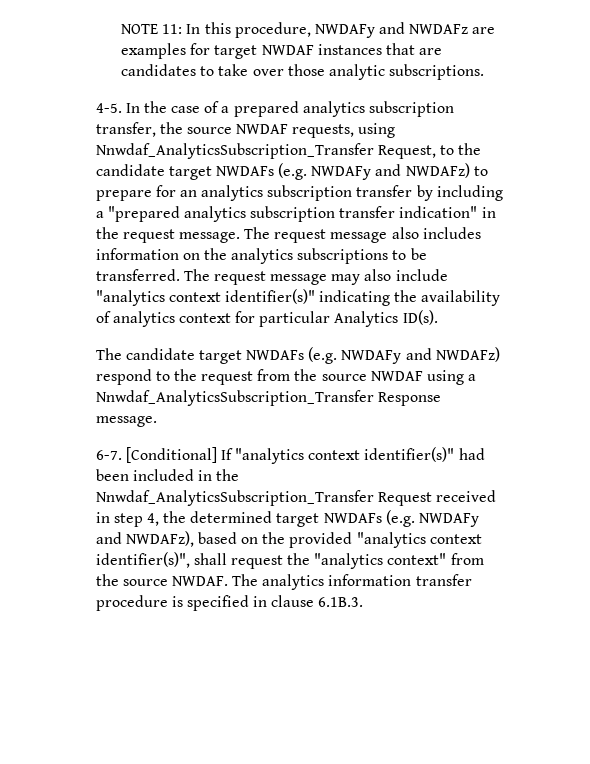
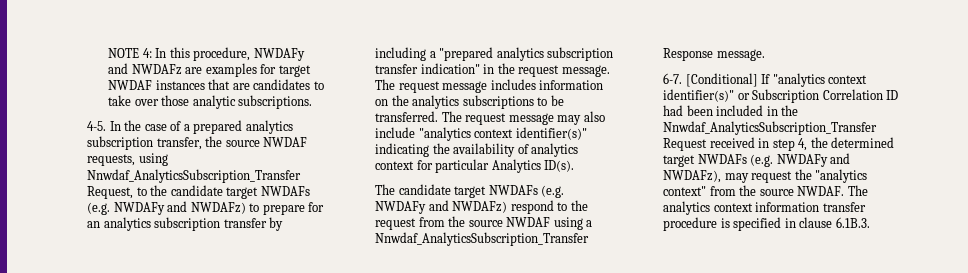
- NOTE 11: In this procedure, NWDAFy and NWDAFz are examples for target NWDAF instances that are candidates to take over those analytic subscriptions.
+ NOTE 4: In this procedure, NWDAFy and NWDAFz are examples for target NWDAF instances that are candidates to take over those analytic subscriptions.
- The request message also includes information on the analytics subscriptions to be transferred.
+ The request message includes information on the analytics subscriptions to be transferred.
- [Conditional] If "analytics context identifier(s)" had been included in the Nnwdaf_AnalyticsSubscription_Transfer Request received in step 4, the determined target NWDAFs (e.g. NWDAFy and NWDAFz), based on the provided "analytics context identifier(s)", shall request the "analytics context" from the source NWDAF.
+ [Conditional] If "analytics context identifier(s)" or Subscription Correlation ID had been included in the Nnwdaf_AnalyticsSubscription_Transfer Request received in step 4, the determined target NWDAFs (e.g. NWDAFy and NWDAFz), may request the "analytics context" from the source NWDAF.
- The analytics information transfer procedure is specified in clause 6.1B.3.
+ The analytics context information transfer procedure is specified in clause 6.1B.3.

